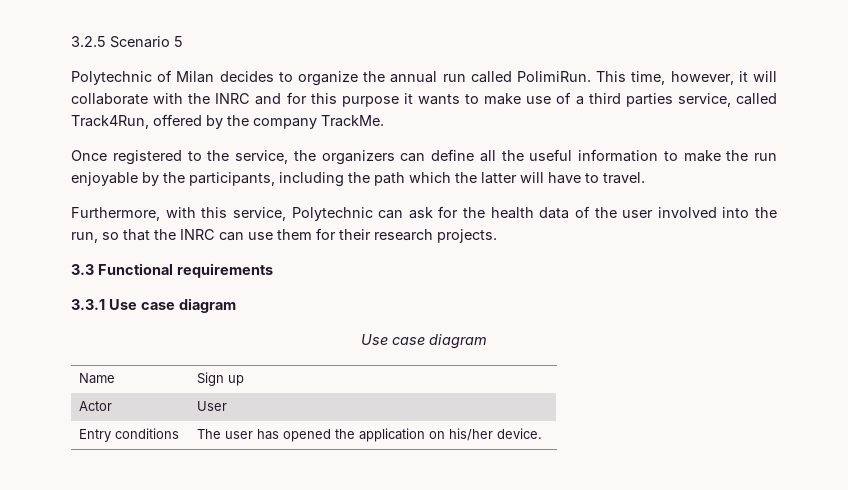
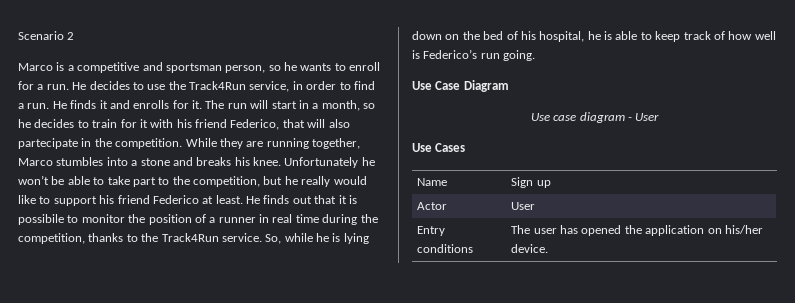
- 3.2.5 Scenario 5
- Polytechnic of Milan decides to organize the annual run called PolimiRun. This time, however, it will collaborate with the INRC and for this purpose it wants to make use of a third parties service, called Track4Run, offered by the company TrackMe.
- Once registered to the service, the organizers can define all the useful information to make the run enjoyable by the participants, including the path which the latter will have to travel.
- Furthermore, with this service, Polytechnic can ask for the health data of the user involved into the run, so that the INRC can use them for their research projects.
- 3.3 Functional requirements
- 3.3.1 Use case diagram
- Use case diagram
+ Scenario 2
+ Marco is a competitive and sportsman person, so he wants to enroll for a run. He decides to use the Track4Run service, in order to find a run. He finds it and enrolls for it. The run will start in a month, so he decides to train for it with his friend Federico, that will also partecipate in the competition. While they are running together, Marco stumbles into a stone and breaks his knee. Unfortunately he won’t be able to take part to the competition, but he really would like to support his friend Federico at least. He finds out that it is possibile to monitor the position of a runner in real time during the competition, thanks to the Track4Run service. So, while he is lying down on the bed of his hospital, he is able to keep track of how well is Federico’s run going.
+ Use Case Diagram
+ Use case diagram - User
+ Use Cases

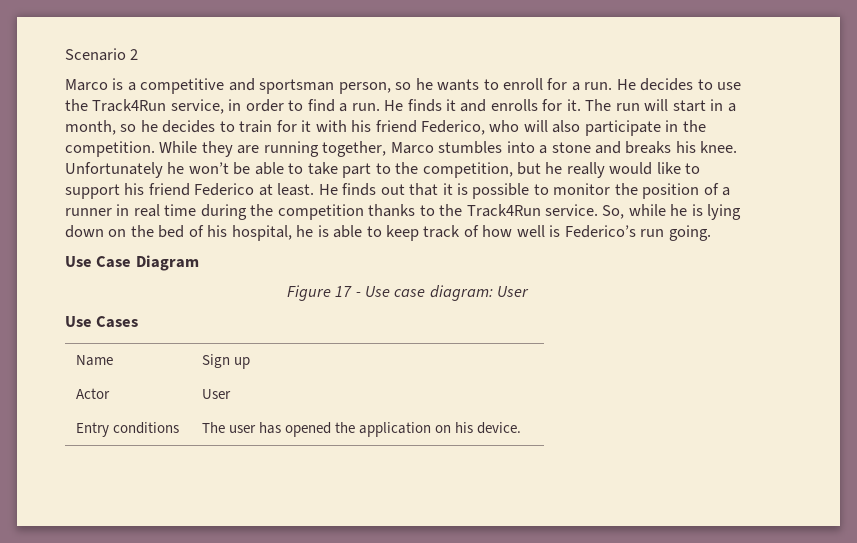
- The run will start in a month, so he decides to train for it with his friend Federico, that will also partecipate in the competition.
+ The run will start in a month, so he decides to train for it with his friend Federico, who will also participate in the competition.
- He finds out that it is possibile to monitor the position of a runner in real time during the competition, thanks to the Track4Run service.
+ He finds out that it is possible to monitor the position of a runner in real time during the competition thanks to the Track4Run service.
- Use case diagram - User
+ Figure 17 - Use case diagram: User
- Entry conditions | The user has opened the application on his/her device.
+ Entry conditions | The user has opened the application on his device.

